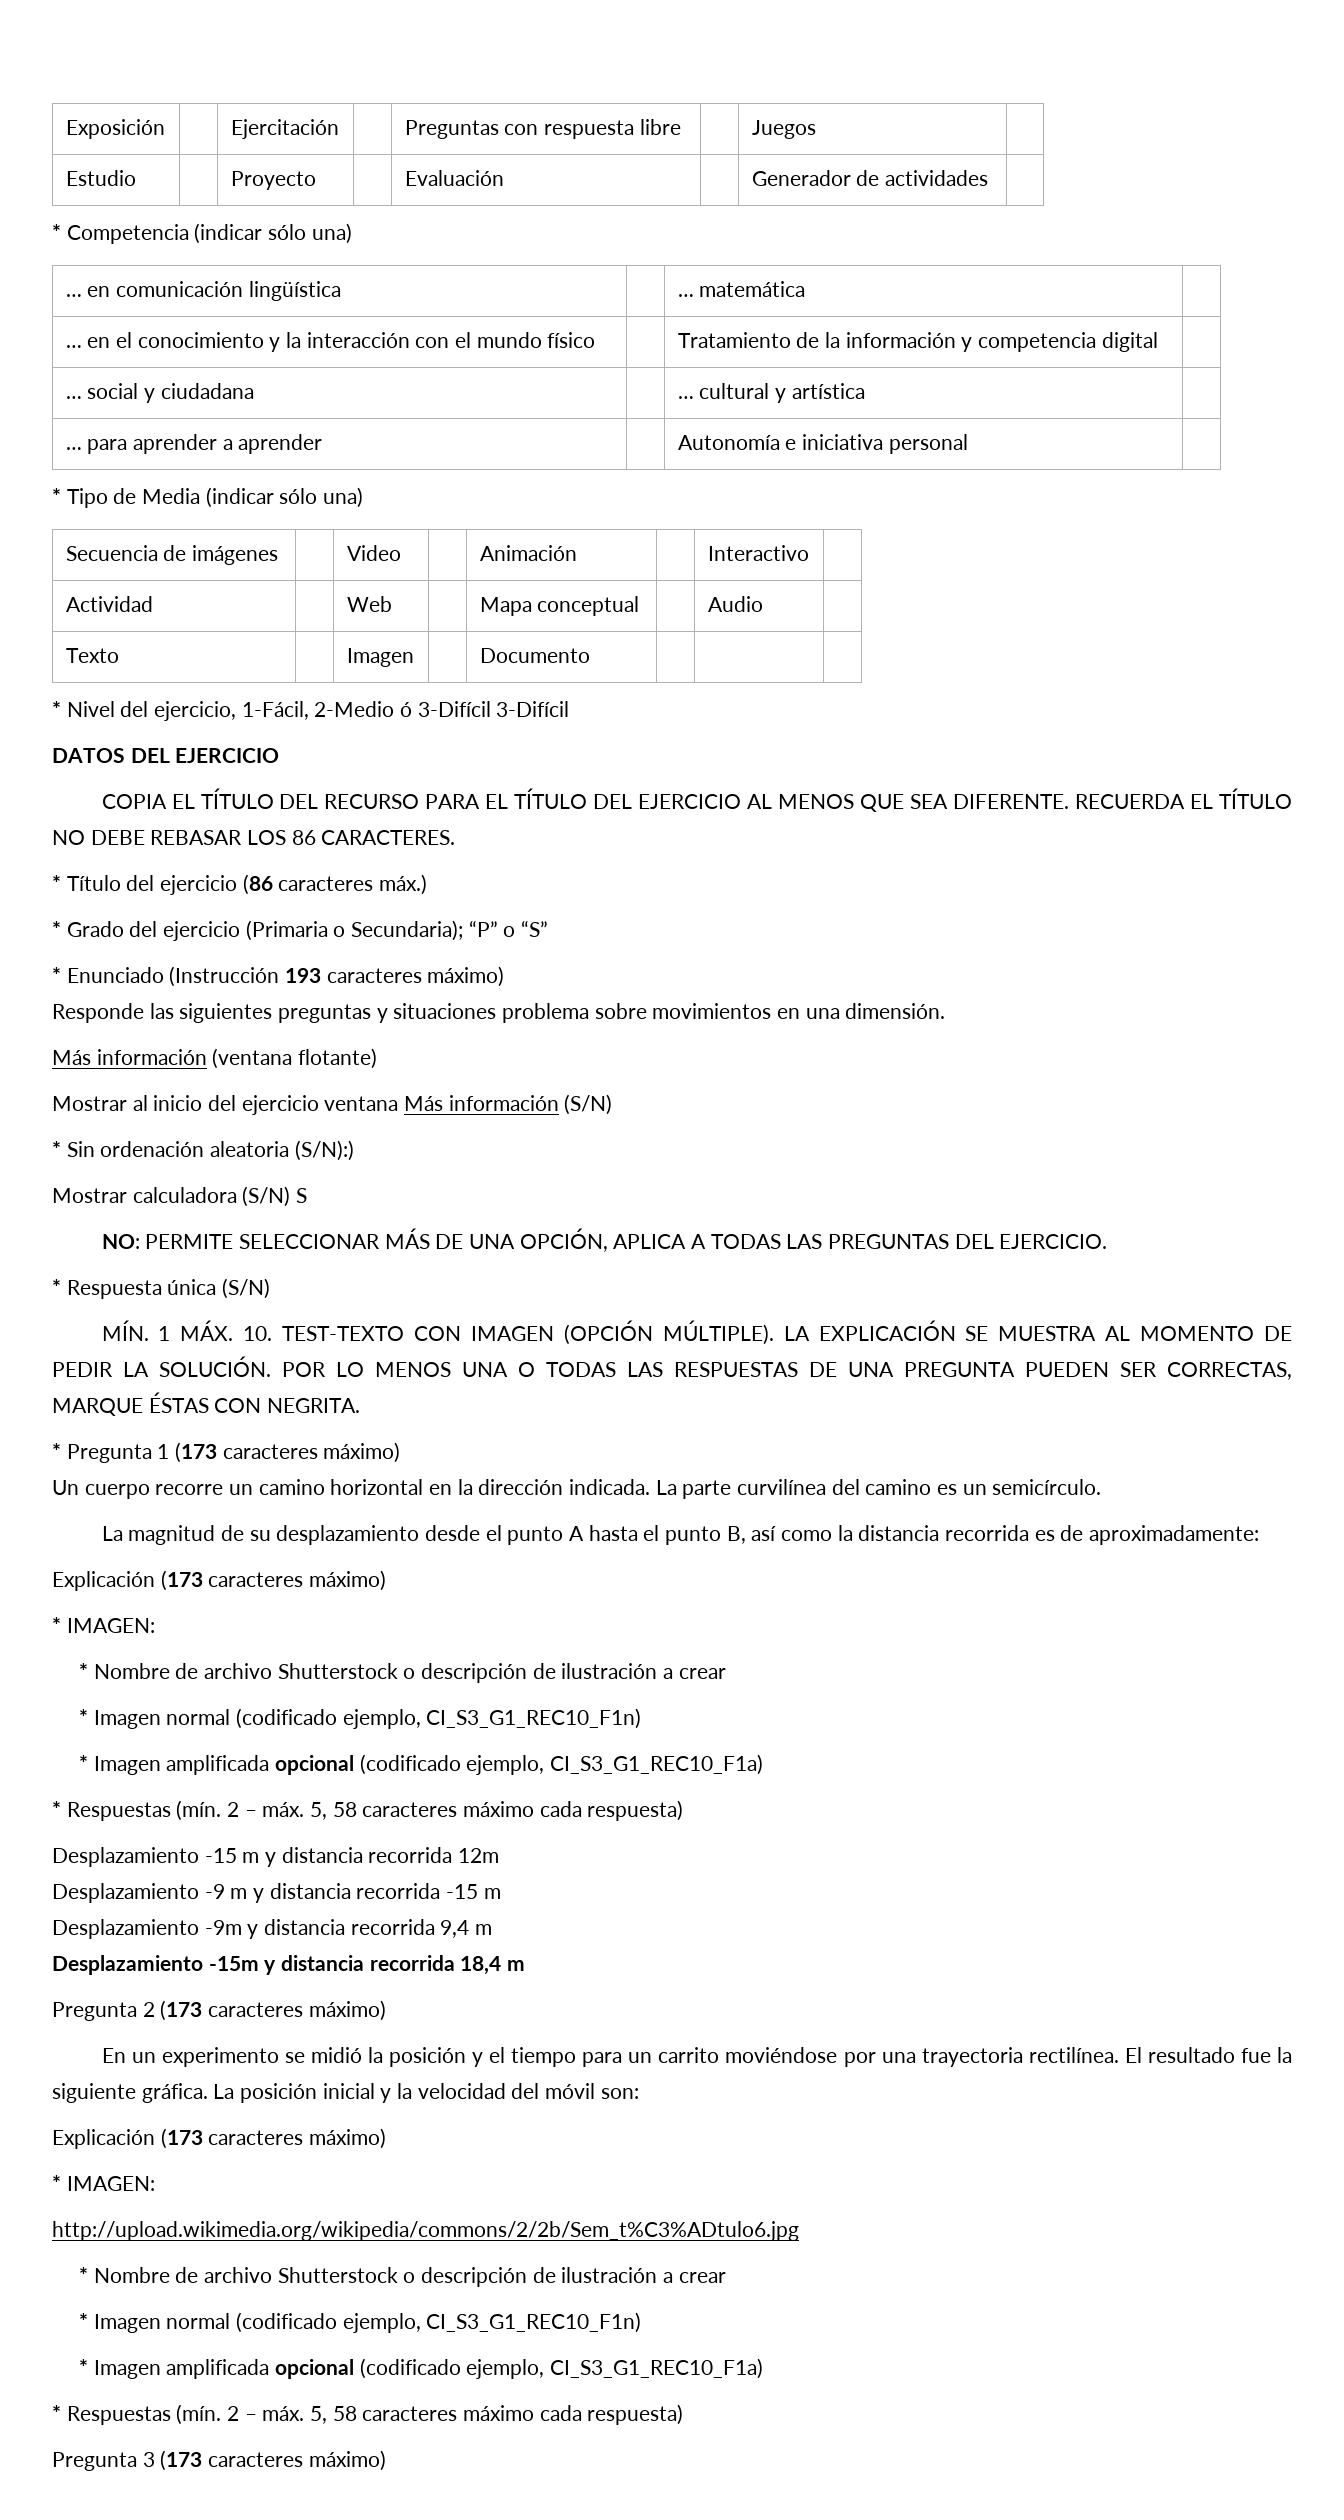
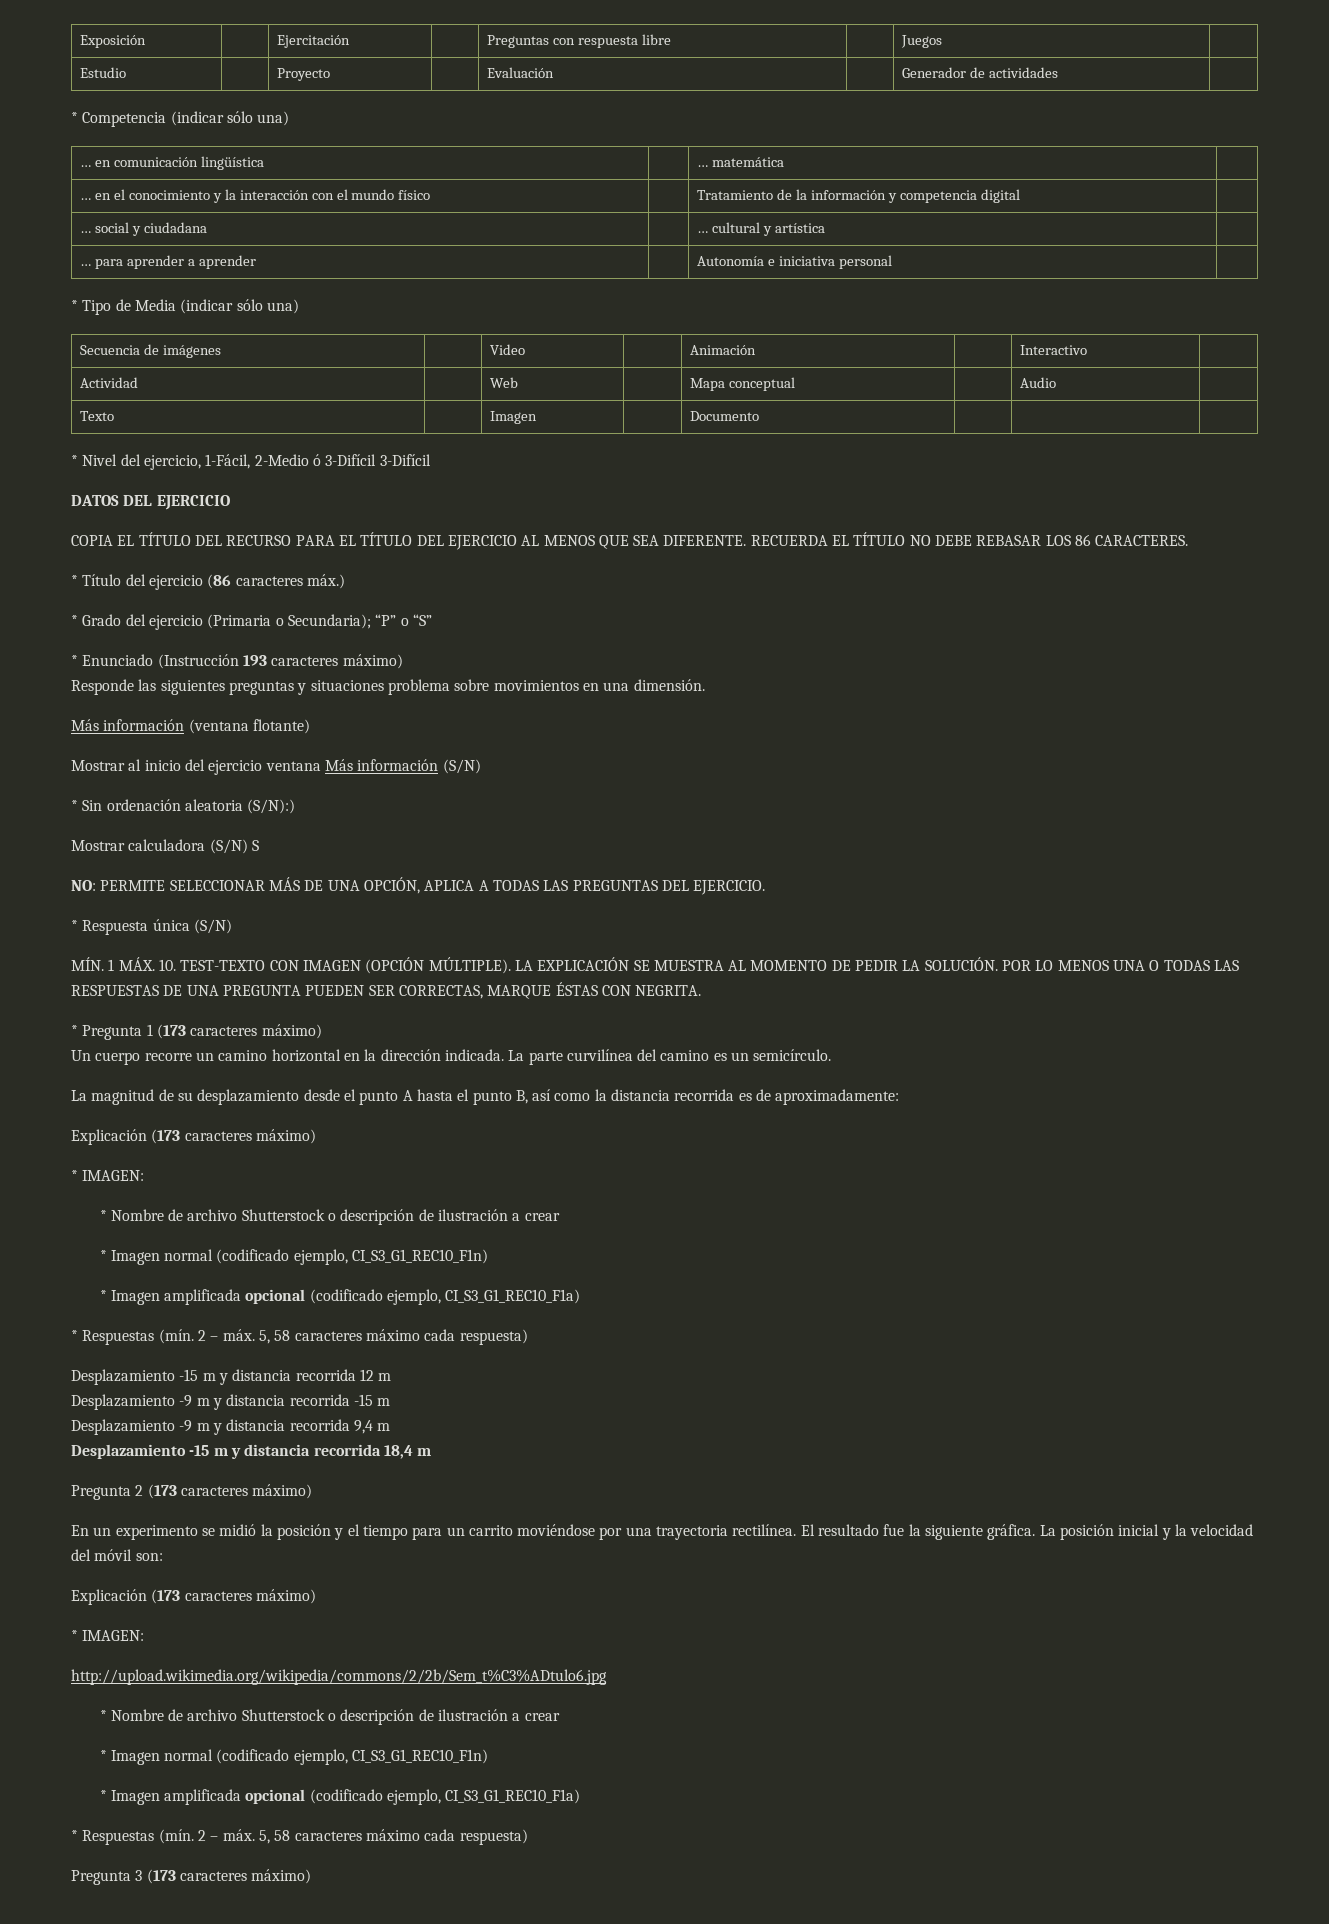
- Desplazamiento -15 m y distancia recorrida 12m
+ Desplazamiento -15 m y distancia recorrida 12 m
- Desplazamiento -9m y distancia recorrida 9,4 m
+ Desplazamiento -9 m y distancia recorrida 9,4 m
- Desplazamiento -15m y distancia recorrida 18,4 m
+ Desplazamiento -15 m y distancia recorrida 18,4 m

